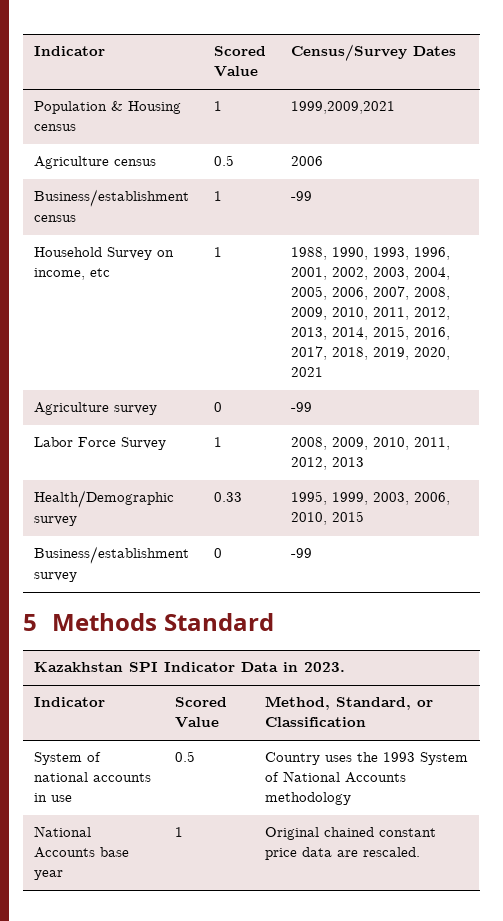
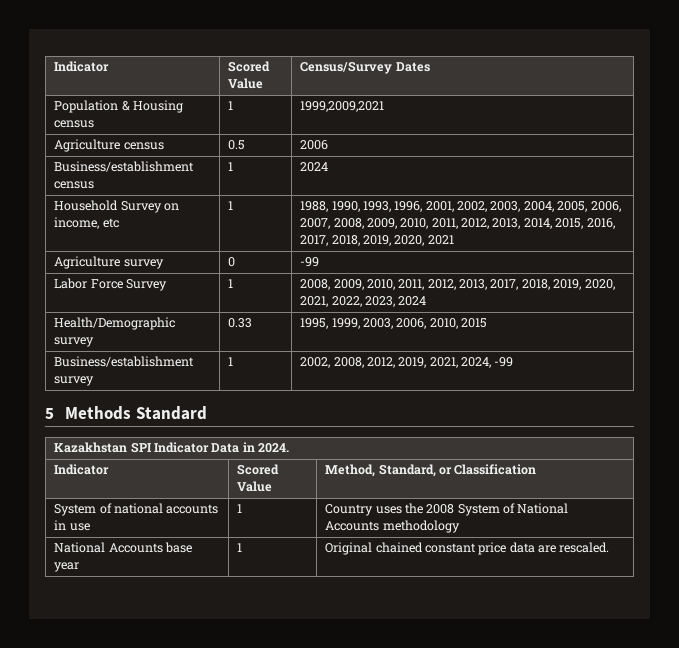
- Business/establishment census | 1 | -99
+ Business/establishment census | 1 | 2024
- Labor Force Survey | 1 | 2008, 2009, 2010, 2011, 2012, 2013
+ Labor Force Survey | 1 | 2008, 2009, 2010, 2011, 2012, 2013, 2017, 2018, 2019, 2020, 2021, 2022, 2023, 2024
- Business/establishment survey | 0 | -99
+ Business/establishment survey | 1 | 2002, 2008, 2012, 2019, 2021, 2024, -99
- Kazakhstan SPI Indicator Data in 2023.
+ Kazakhstan SPI Indicator Data in 2024.
- System of national accounts in use | 0.5 | Country uses the 1993 System of National Accounts methodology
+ System of national accounts in use | 1 | Country uses the 2008 System of National Accounts methodology

